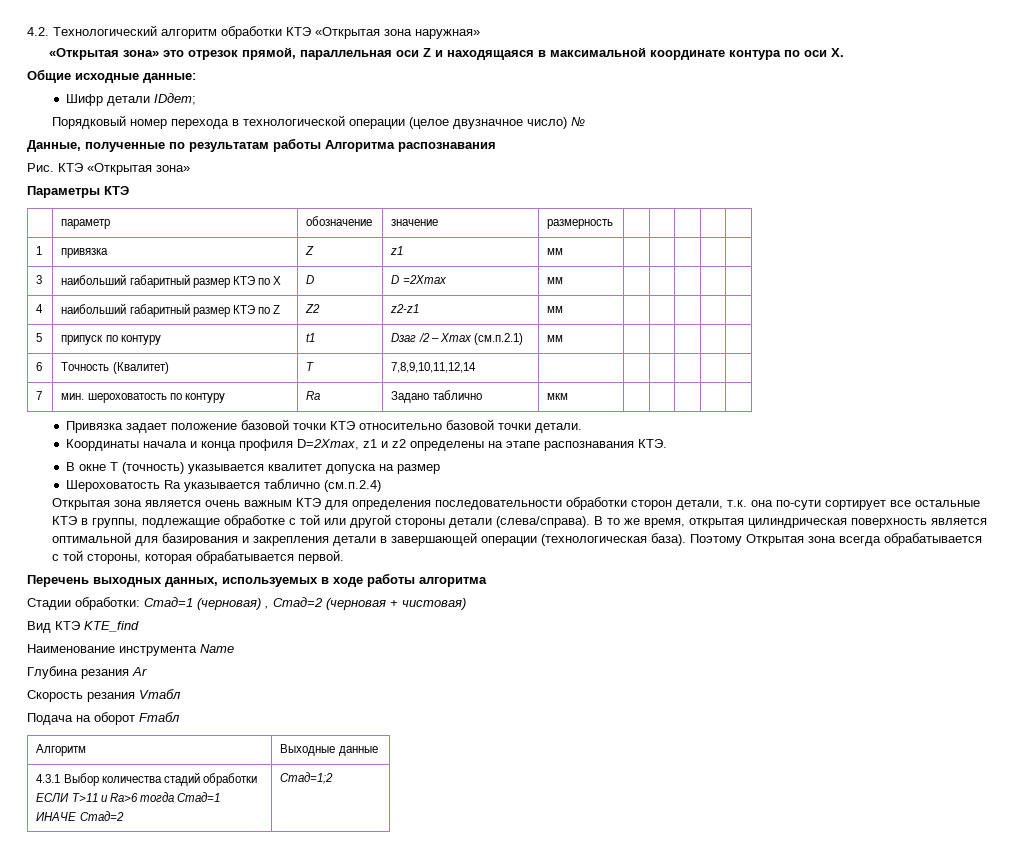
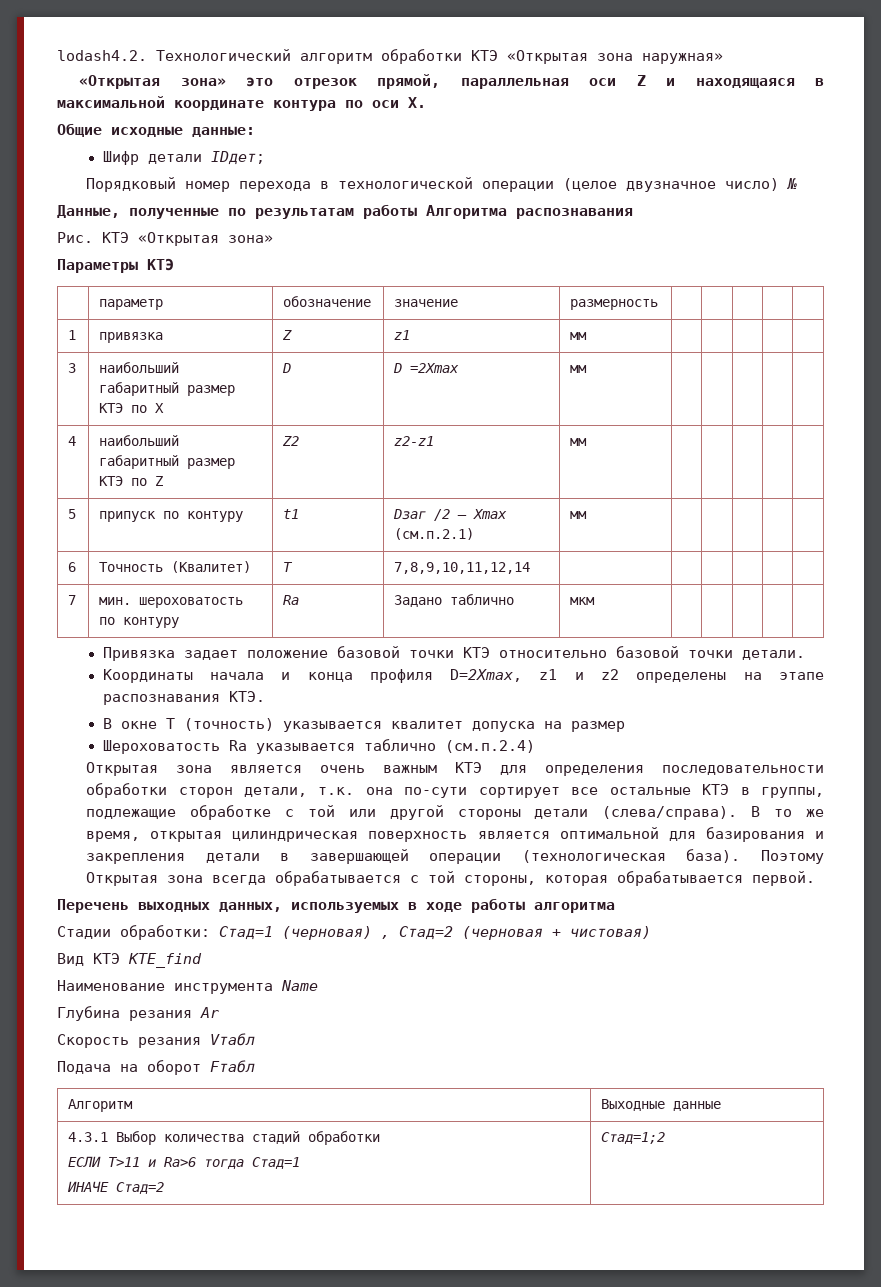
- 4.2. Технологический алгоритм обработки КТЭ «Открытая зона наружная»
+ lodash4.2. Технологический алгоритм обработки КТЭ «Открытая зона наружная»

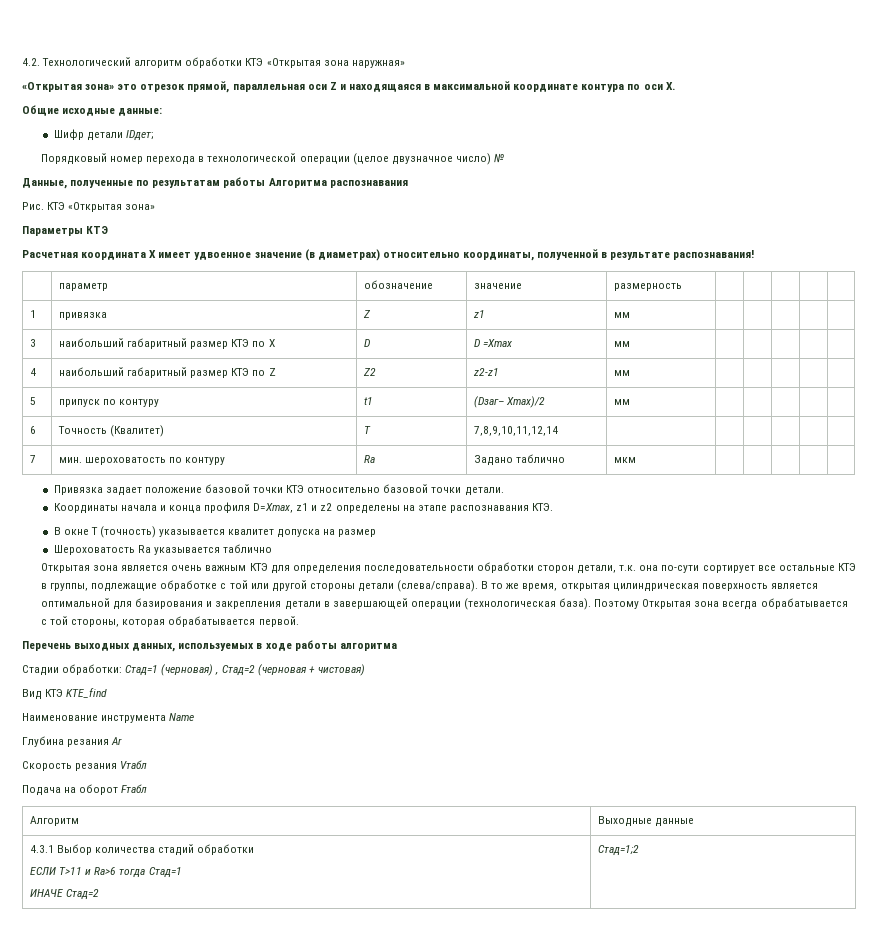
- lodash4.2. Технологический алгоритм обработки КТЭ «Открытая зона наружная»
+ 4.2. Технологический алгоритм обработки КТЭ «Открытая зона наружная»
+ Расчетная координата X имеет удвоенное значение (в диаметрах) относительно координаты, полученной в результате распознавания!
- 3 | наибольший габаритный размер КТЭ по X | D | D =2Xmax | мм | | | | |
+ 3 | наибольший габаритный размер КТЭ по X | D | D =Xmax | мм | | | | |
- 5 | припуск по контуру | t1 | Dзаг /2 – Xmax (см.п.2.1) | мм | | | | |
+ 5 | припуск по контуру | t1 | (Dзаг– Xmax)/2 | мм | | | | |
- Координаты начала и конца профиля D=2Xmax, z1 и z2 определены на этапе распознавания КТЭ.
+ Координаты начала и конца профиля D=Xmax, z1 и z2 определены на этапе распознавания КТЭ.
- Шероховатость Ra указывается таблично (см.п.2.4)
+ Шероховатость Ra указывается таблично

